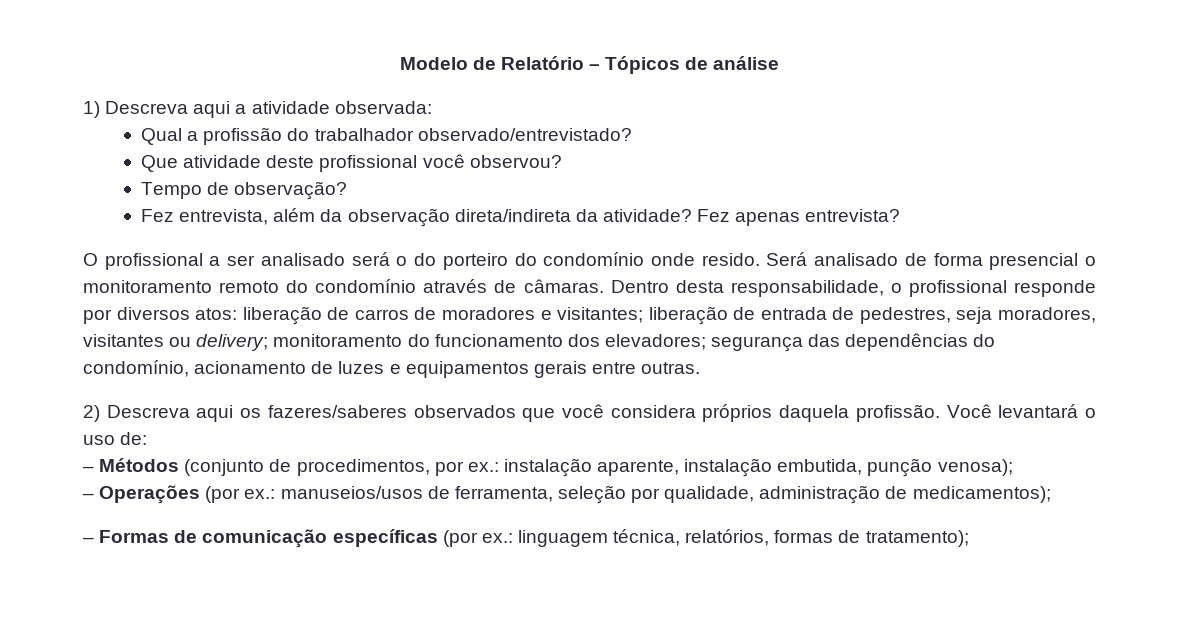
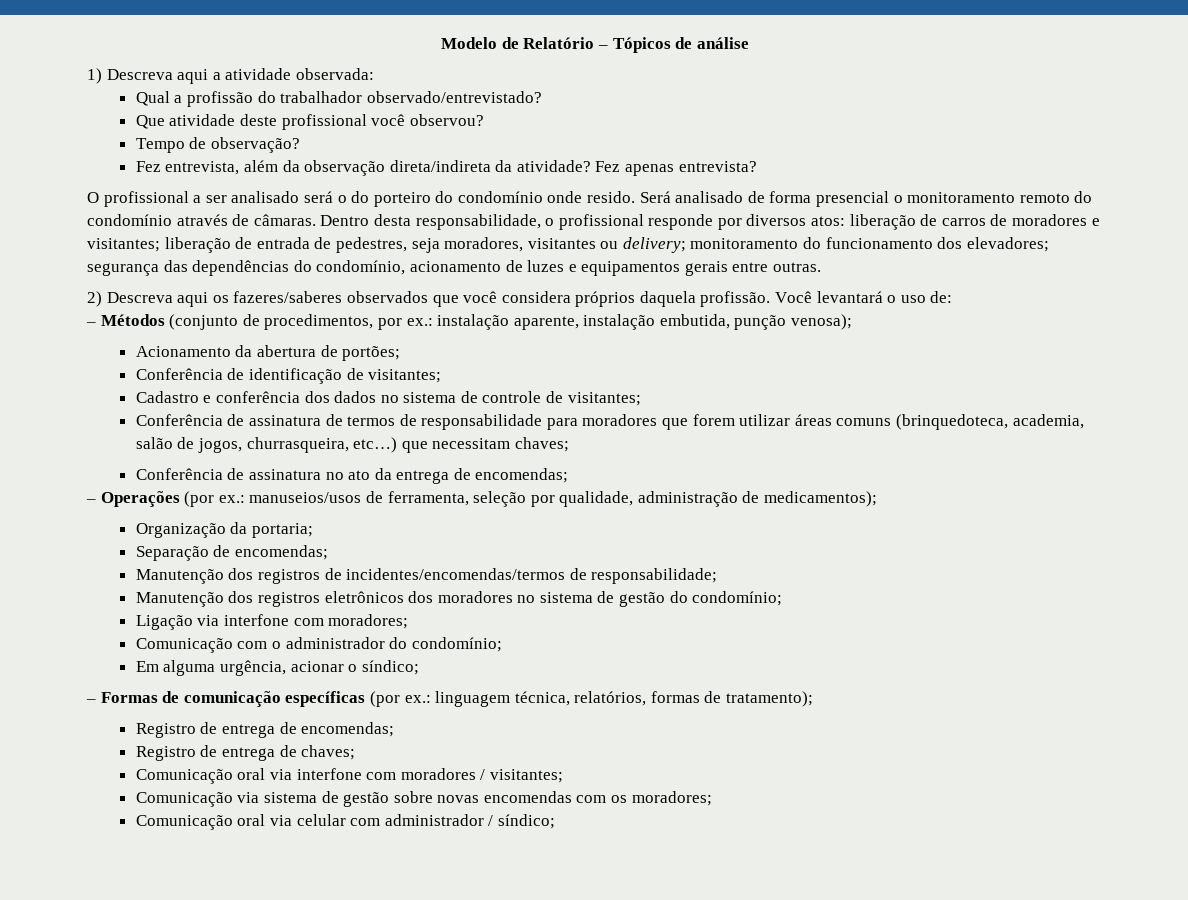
+ Acionamento da abertura de portões;
+ Conferência de identificação de visitantes;
+ Cadastro e conferência dos dados no sistema de controle de visitantes;
+ Conferência de assinatura de termos de responsabilidade para moradores que forem utilizar áreas comuns (brinquedoteca, academia, salão de jogos, churrasqueira, etc…) que necessitam chaves;
+ Conferência de assinatura no ato da entrega de encomendas;
+ Organização da portaria;
+ Separação de encomendas;
+ Manutenção dos registros de incidentes/encomendas/termos de responsabilidade;
+ Manutenção dos registros eletrônicos dos moradores no sistema de gestão do condomínio;
+ Ligação via interfone com moradores;
+ Comunicação com o administrador do condomínio;
+ Em alguma urgência, acionar o síndico;
+ Registro de entrega de encomendas;
+ Registro de entrega de chaves;
+ Comunicação oral via interfone com moradores / visitantes;
+ Comunicação via sistema de gestão sobre novas encomendas com os moradores;
+ Comunicação oral via celular com administrador / síndico;

